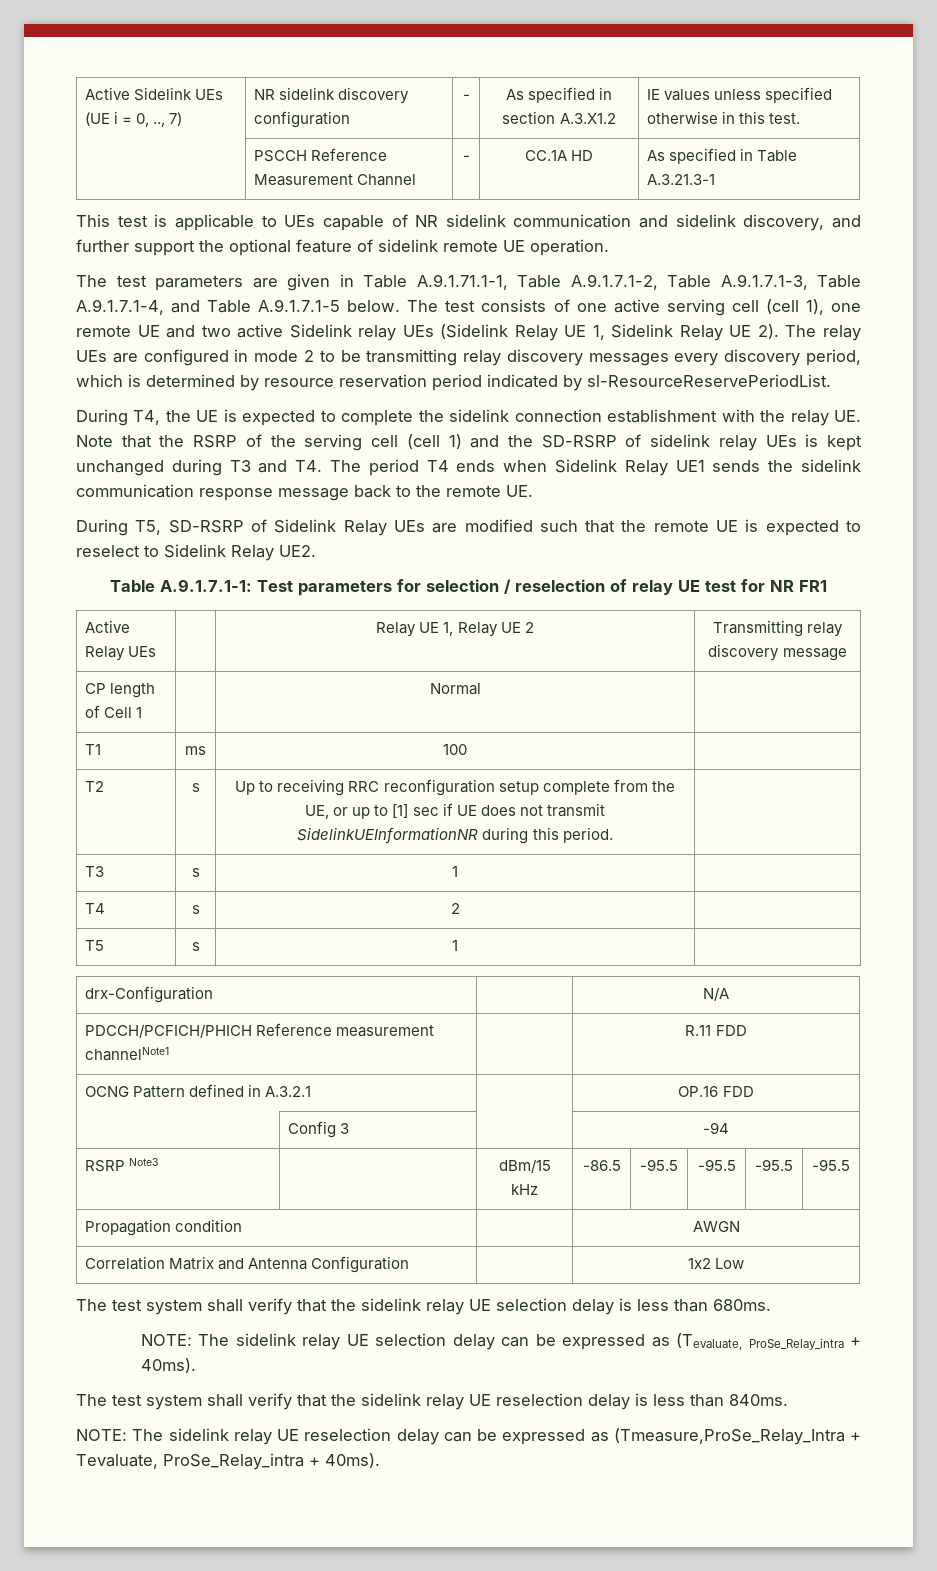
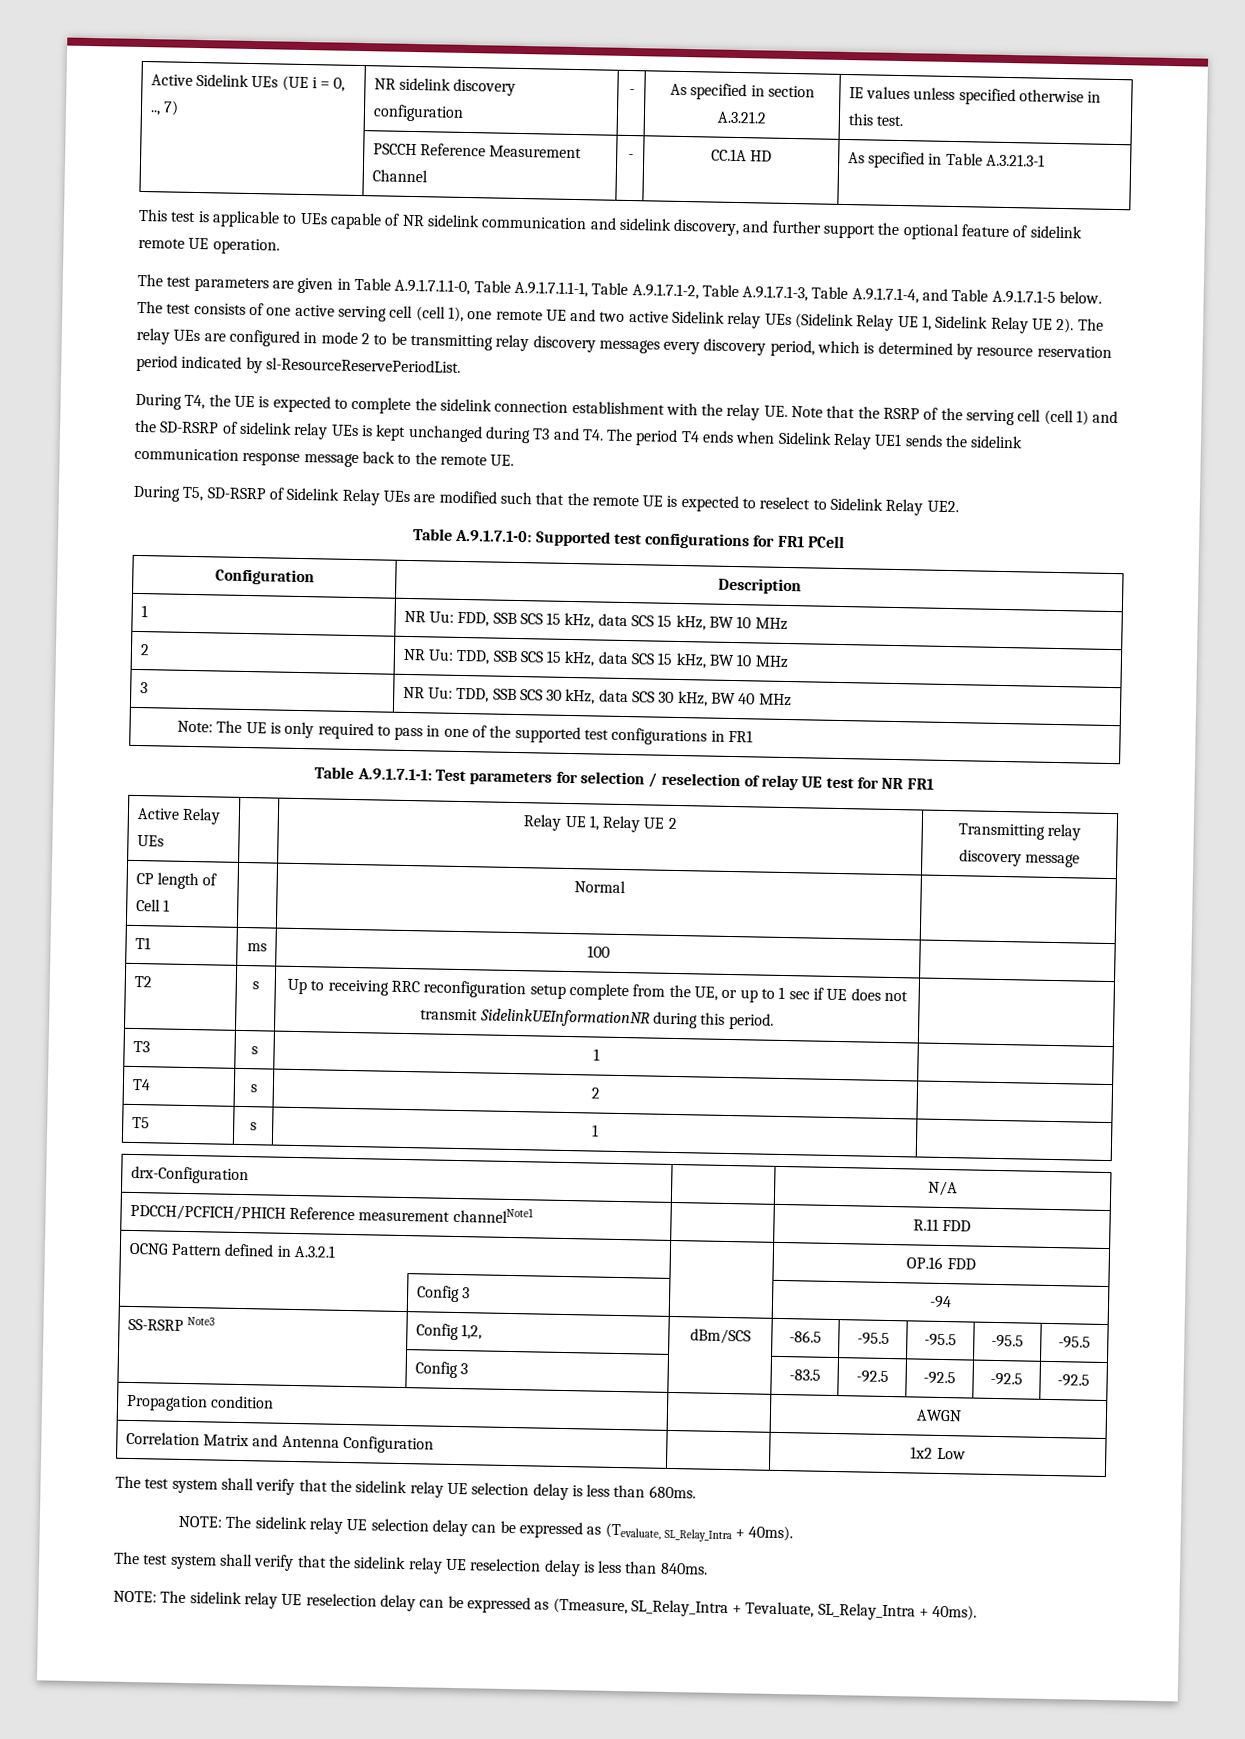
- Active Sidelink UEs (UE i = 0, .., 7) | NR sidelink discovery configuration | - | As specified in section A.3.X1.2 | IE values unless specified otherwise in this test.
+ Active Sidelink UEs (UE i = 0, .., 7) | NR sidelink discovery configuration | - | As specified in section A.3.21.2 | IE values unless specified otherwise in this test.
- The test parameters are given in Table A.9.1.71.1-1, Table A.9.1.7.1-2, Table A.9.1.7.1-3, Table A.9.1.7.1-4, and Table A.9.1.7.1-5 below.
+ The test parameters are given in Table A.9.1.7.1.1-0, Table A.9.1.7.1.1-1, Table A.9.1.7.1-2, Table A.9.1.7.1-3, Table A.9.1.7.1-4, and Table A.9.1.7.1-5 below.
+ Table A.9.1.7.1-0: Supported test configurations for FR1 PCell
+ Configuration | Description
+ 1 | NR Uu: FDD, SSB SCS 15 kHz, data SCS 15 kHz, BW 10 MHz
+ 2 | NR Uu: TDD, SSB SCS 15 kHz, data SCS 15 kHz, BW 10 MHz
+ 3 | NR Uu: TDD, SSB SCS 30 kHz, data SCS 30 kHz, BW 40 MHz
+ Note: The UE is only required to pass in one of the supported test configurations in FR1
- T2 | s | Up to receiving RRC reconfiguration setup complete from the UE, or up to [1] sec if UE does not transmit SidelinkUEInformationNR during this period. |
+ T2 | s | Up to receiving RRC reconfiguration setup complete from the UE, or up to 1 sec if UE does not transmit SidelinkUEInformationNR during this period. |
- RSRP Note3 | | dBm/15 kHz | -86.5 | -95.5 | -95.5 | -95.5 | -95.5
+ SS-RSRP Note3 | Config 1,2, | dBm/SCS | -86.5 | -95.5 | -95.5 | -95.5 | -95.5
+ | Config 3 | | -83.5 | -92.5 | -92.5 | -92.5 | -92.5
- NOTE: The sidelink relay UE selection delay can be expressed as (Tevaluate, ProSe_Relay_intra + 40ms).
+ NOTE: The sidelink relay UE selection delay can be expressed as (Tevaluate, SL_Relay_Intra + 40ms).
- NOTE: The sidelink relay UE reselection delay can be expressed as (Tmeasure,ProSe_Relay_Intra + Tevaluate, ProSe_Relay_intra + 40ms).
+ NOTE: The sidelink relay UE reselection delay can be expressed as (Tmeasure, SL_Relay_Intra + Tevaluate, SL_Relay_Intra + 40ms).

